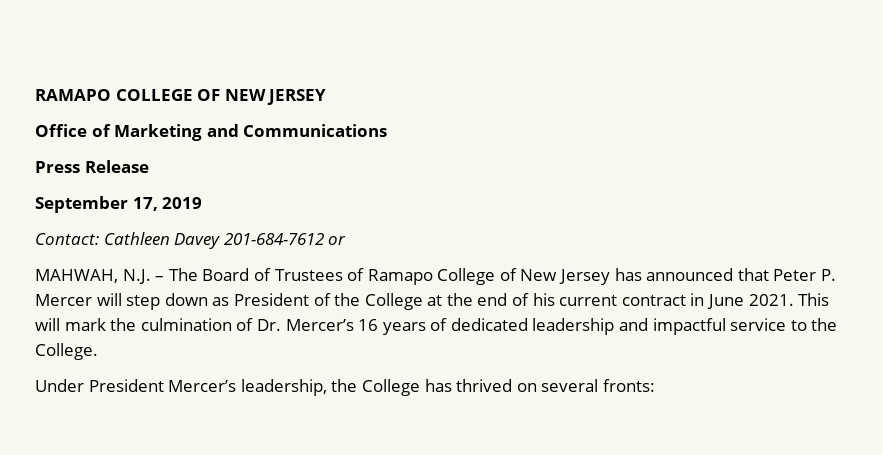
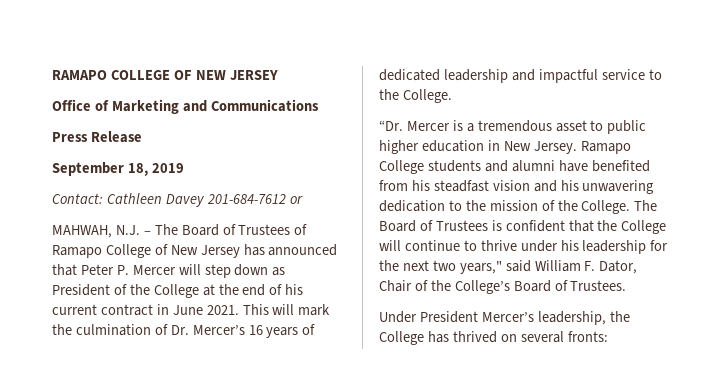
- September 17, 2019
+ September 18, 2019
+ “Dr. Mercer is a tremendous asset to public higher education in New Jersey. Ramapo College students and alumni have benefited from his steadfast vision and his unwavering dedication to the mission of the College. The Board of Trustees is confident that the College will continue to thrive under his leadership for the next two years," said William F. Dator, Chair of the College’s Board of Trustees.

